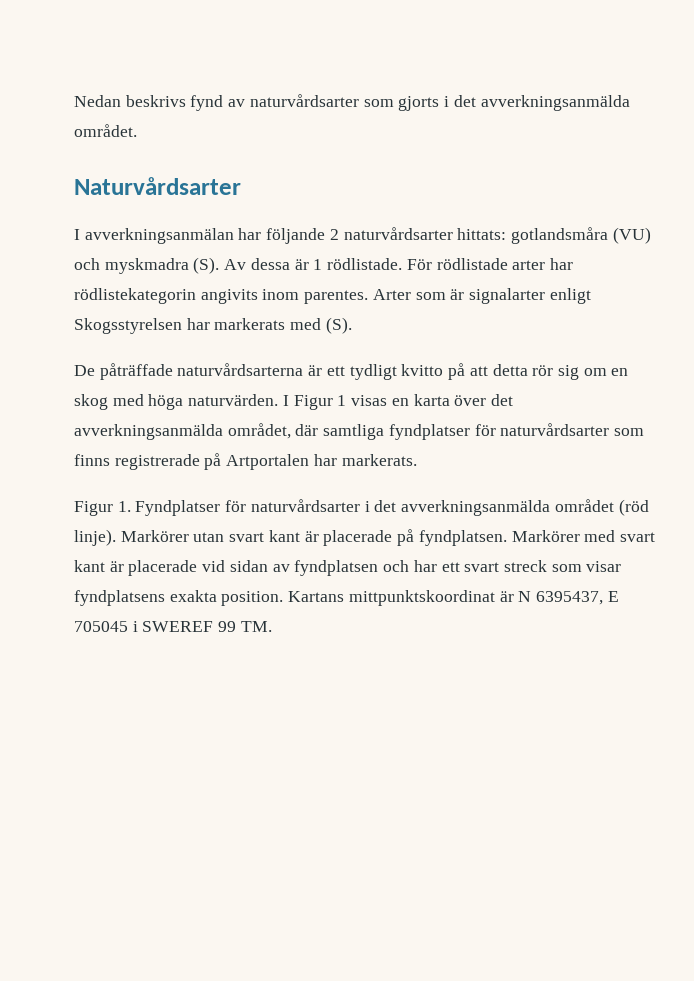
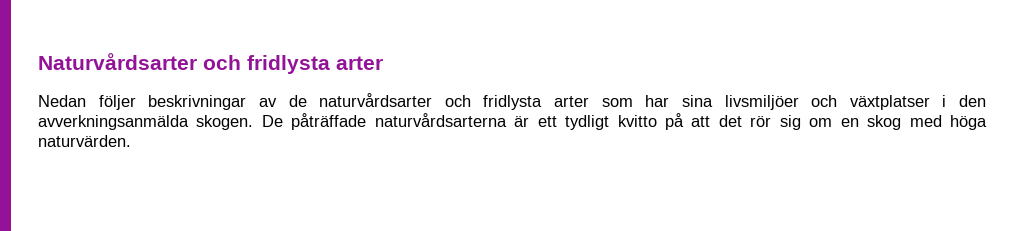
- Nedan beskrivs fynd av naturvårdsarter som gjorts i det avverkningsanmälda området.
- Naturvårdsarter
- I avverkningsanmälan har följande 2 naturvårdsarter hittats: gotlandsmåra (VU) och myskmadra (S). Av dessa är 1 rödlistade. För rödlistade arter har rödlistekategorin angivits inom parentes. Arter som är signalarter enligt Skogsstyrelsen har markerats med (S).
- De påträffade naturvårdsarterna är ett tydligt kvitto på att detta rör sig om en skog med höga naturvärden. I Figur 1 visas en karta över det avverkningsanmälda området, där samtliga fyndplatser för naturvårdsarter som finns registrerade på Artportalen har markerats.
- Figur 1. Fyndplatser för naturvårdsarter i det avverkningsanmälda området (röd linje). Markörer utan svart kant är placerade på fyndplatsen. Markörer med svart kant är placerade vid sidan av fyndplatsen och har ett svart streck som visar fyndplatsens exakta position. Kartans mittpunktskoordinat är N 6395437, E 705045 i SWEREF 99 TM.
+ Naturvårdsarter och fridlysta arter
+ Nedan följer beskrivningar av de naturvårdsarter och fridlysta arter som har sina livsmiljöer och växtplatser i den avverkningsanmälda skogen. De påträffade naturvårdsarterna är ett tydligt kvitto på att det rör sig om en skog med höga naturvärden.

